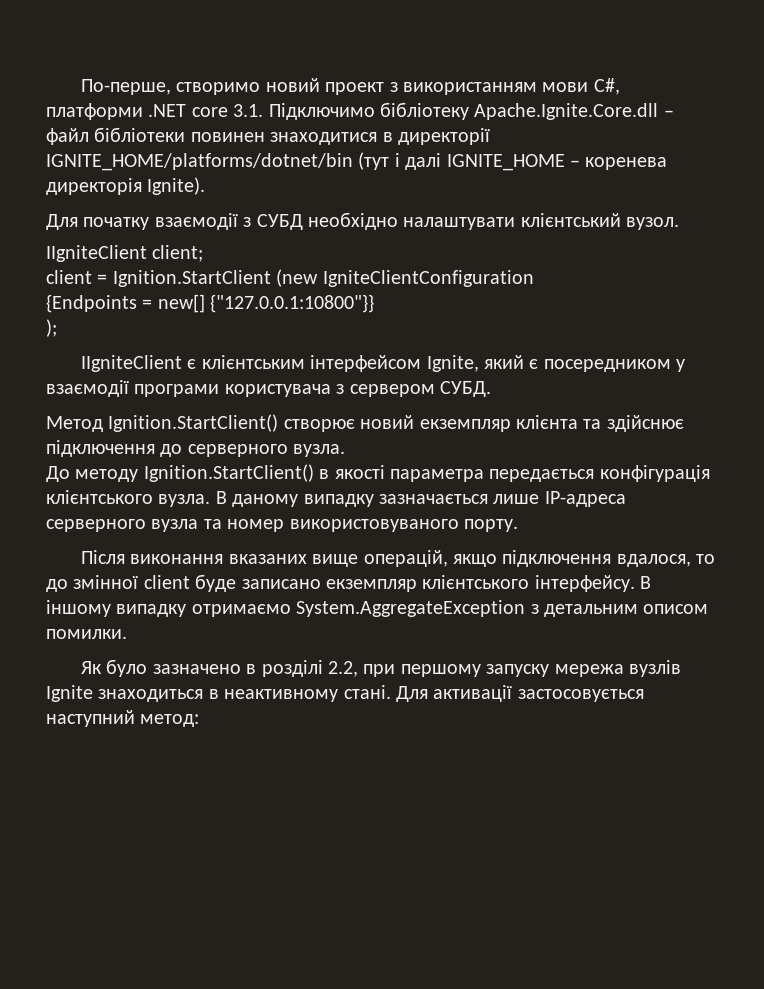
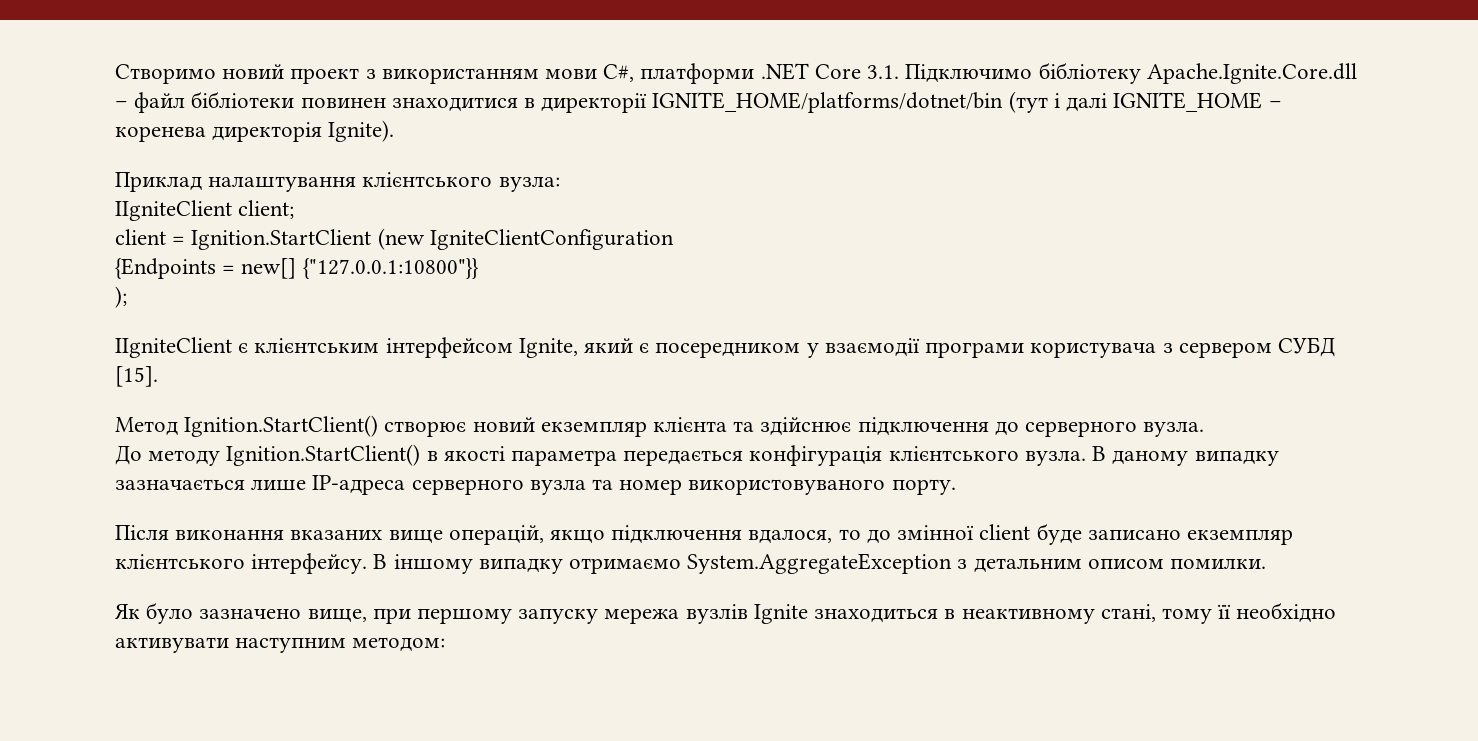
- По-перше, створимо новий проект з використанням мови C#, платформи .NET core 3.1. Підключимо бібліотеку Apache.Ignite.Core.dll – файл бібліотеки повинен знаходитися в директорії IGNITE_HOME/platforms/dotnet/bin (тут і далі IGNITE_HOME – коренева директорія Ignite).
+ Створимо новий проект з використанням мови C#, платформи .NET Core 3.1. Підключимо бібліотеку Apache.Ignite.Core.dll – файл бібліотеки повинен знаходитися в директорії IGNITE_HOME/platforms/dotnet/bin (тут і далі IGNITE_HOME – коренева директорія Ignite).
- Для початку взаємодії з СУБД необхідно налаштувати клієнтський вузол.
+ Приклад налаштування клієнтського вузла:
- IIgniteClient є клієнтським інтерфейсом Ignite, який є посередником у взаємодії програми користувача з сервером СУБД.
+ IIgniteClient є клієнтським інтерфейсом Ignite, який є посередником у взаємодії програми користувача з сервером СУБД [15].
- Як було зазначено в розділі 2.2, при першому запуску мережа вузлів Ignite знаходиться в неактивному стані. Для активації застосовується наступний метод:
+ Як було зазначено вище, при першому запуску мережа вузлів Ignite знаходиться в неактивному стані, тому її необхідно активувати наступним методом:

